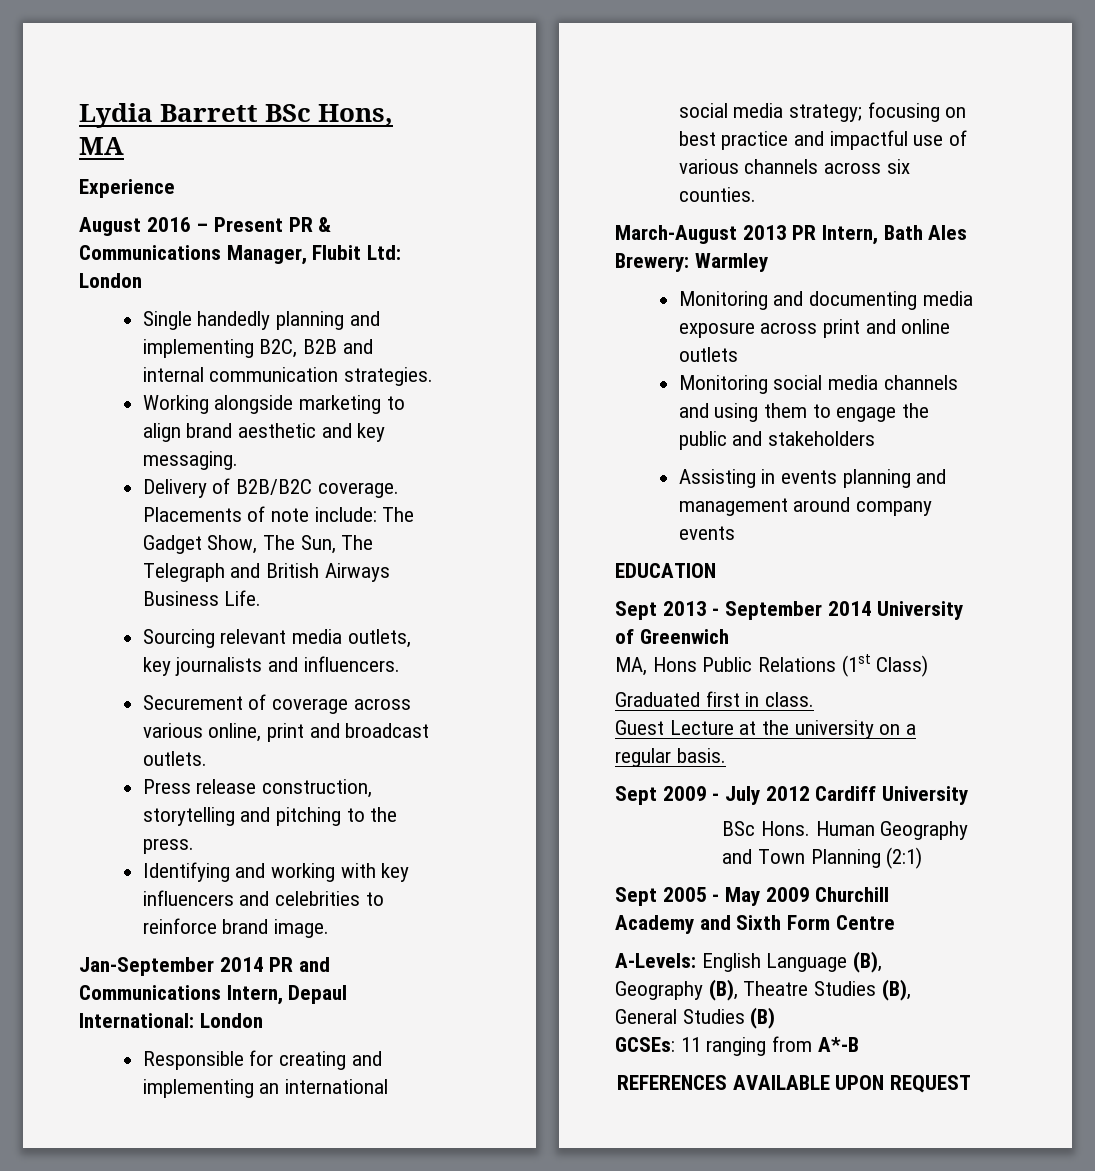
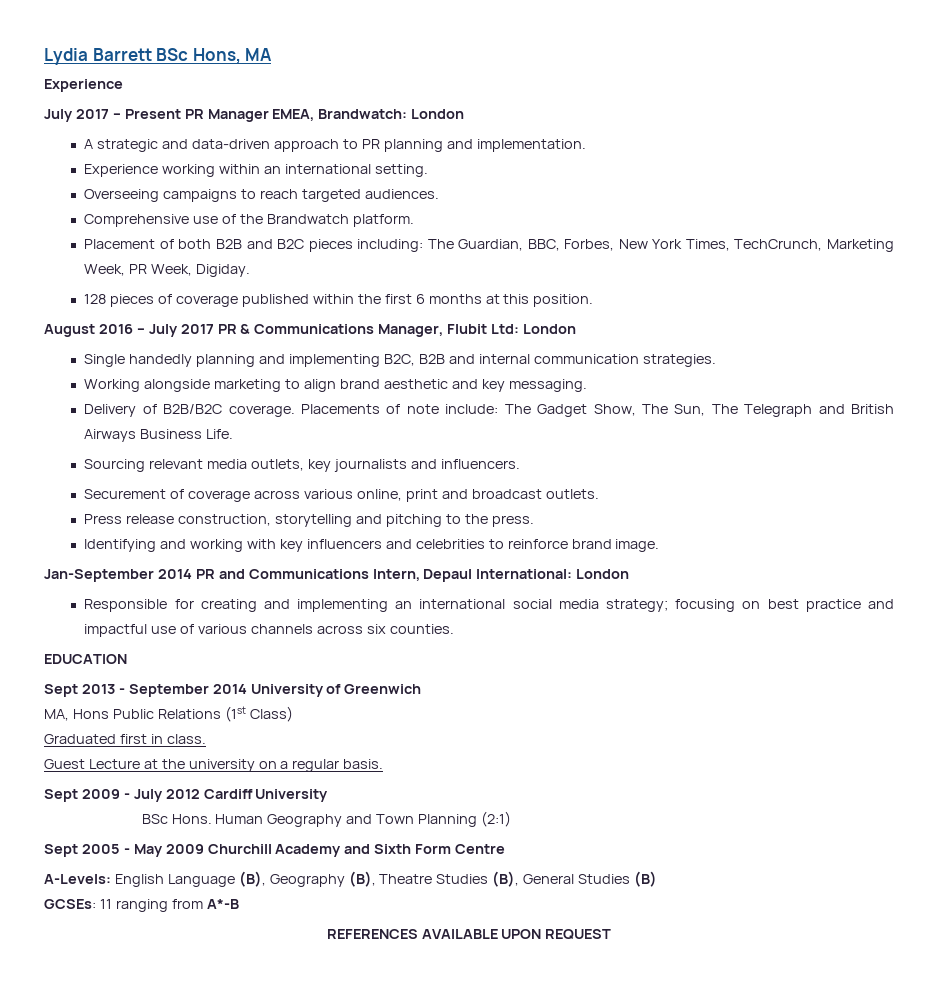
+ July 2017 – Present PR Manager EMEA, Brandwatch: London
+ A strategic and data-driven approach to PR planning and implementation.
+ Experience working within an international setting.
+ Overseeing campaigns to reach targeted audiences.
+ Comprehensive use of the Brandwatch platform.
+ Placement of both B2B and B2C pieces including: The Guardian, BBC, Forbes, New York Times, TechCrunch, Marketing Week, PR Week, Digiday.
+ 128 pieces of coverage published within the first 6 months at this position.
- August 2016 – Present PR & Communications Manager, Flubit Ltd: London
+ August 2016 – July 2017 PR & Communications Manager, Flubit Ltd: London
- March-August 2013 PR Intern, Bath Ales Brewery: Warmley
- Monitoring and documenting media exposure across print and online outlets
- Monitoring social media channels and using them to engage the public and stakeholders
- Assisting in events planning and management around company events

